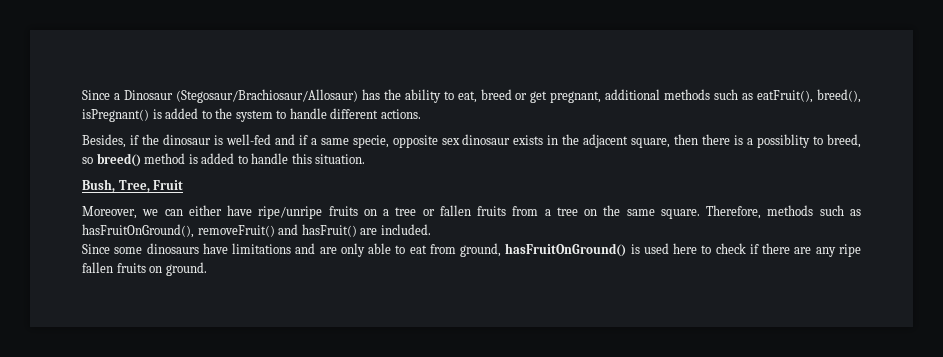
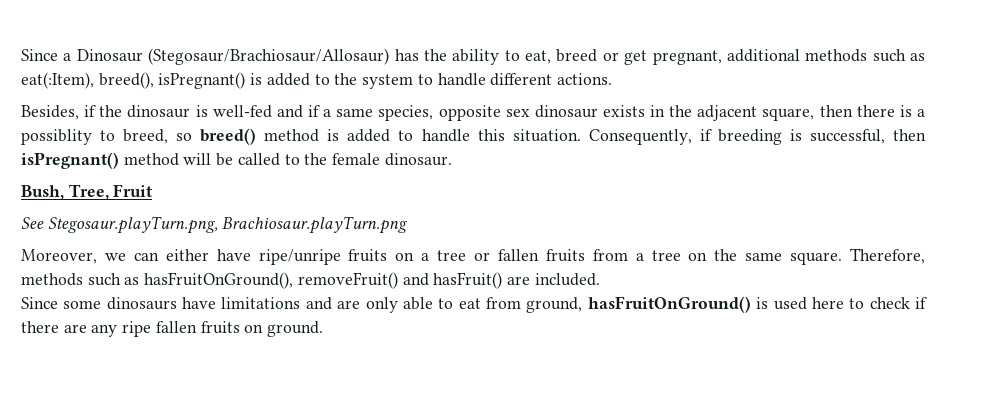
- Since a Dinosaur (Stegosaur/Brachiosaur/Allosaur) has the ability to eat, breed or get pregnant, additional methods such as eatFruit(), breed(), isPregnant() is added to the system to handle different actions.
+ Since a Dinosaur (Stegosaur/Brachiosaur/Allosaur) has the ability to eat, breed or get pregnant, additional methods such as eat(:Item), breed(), isPregnant() is added to the system to handle different actions.
- Besides, if the dinosaur is well-fed and if a same specie, opposite sex dinosaur exists in the adjacent square, then there is a possiblity to breed, so breed() method is added to handle this situation.
+ Besides, if the dinosaur is well-fed and if a same species, opposite sex dinosaur exists in the adjacent square, then there is a possiblity to breed, so breed() method is added to handle this situation. Consequently, if breeding is successful, then isPregnant() method will be called to the female dinosaur.
+ See Stegosaur.playTurn.png, Brachiosaur.playTurn.png

